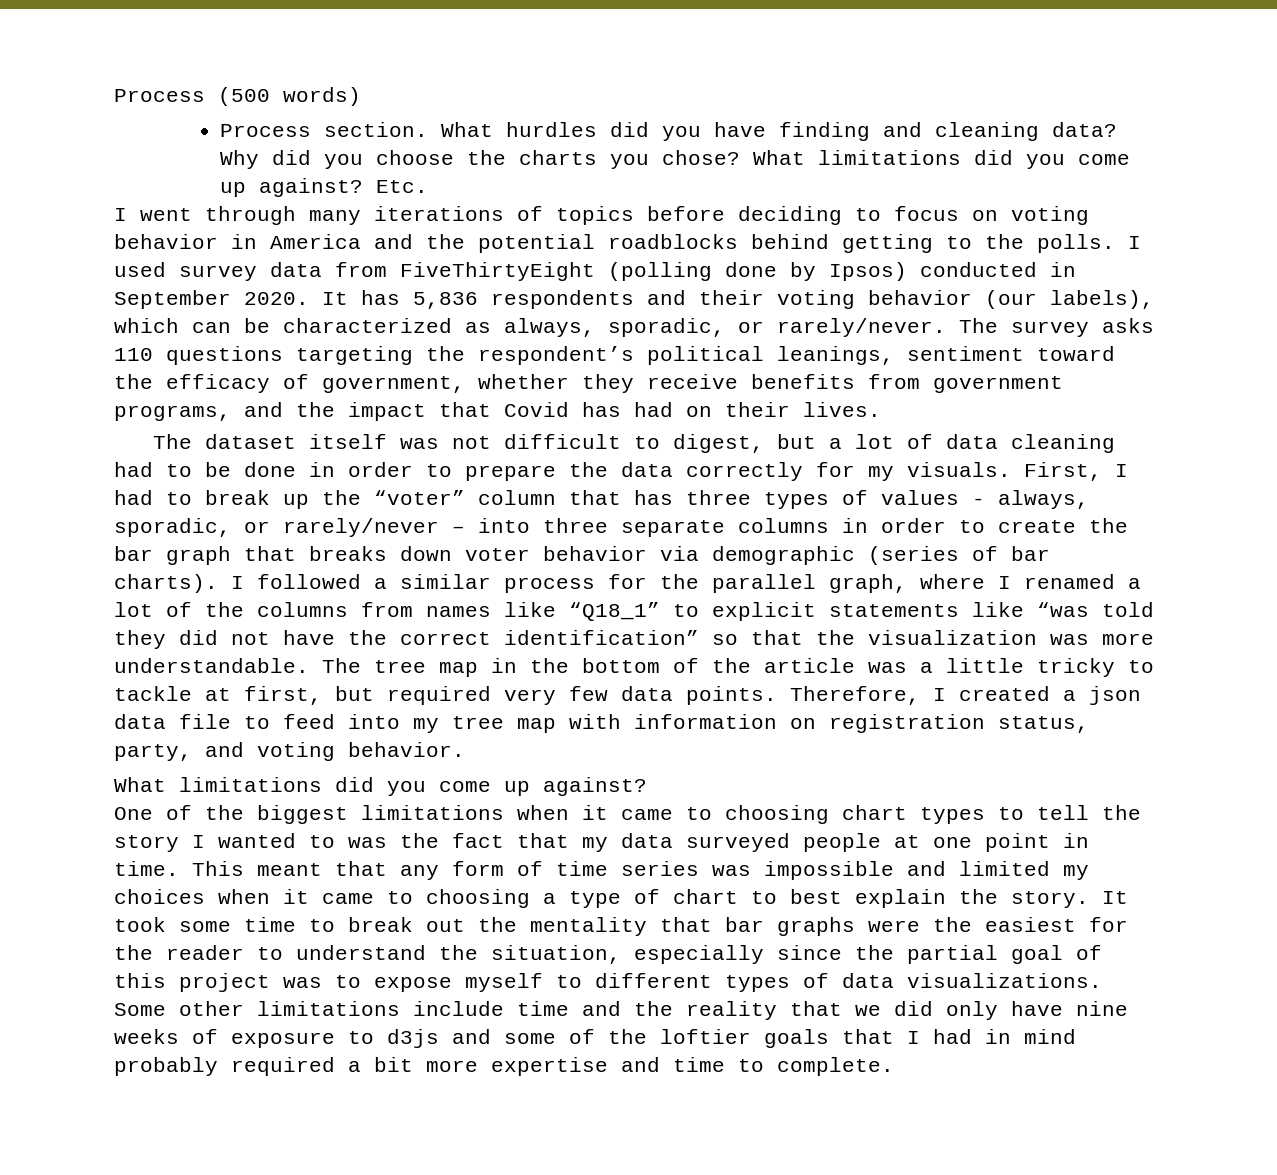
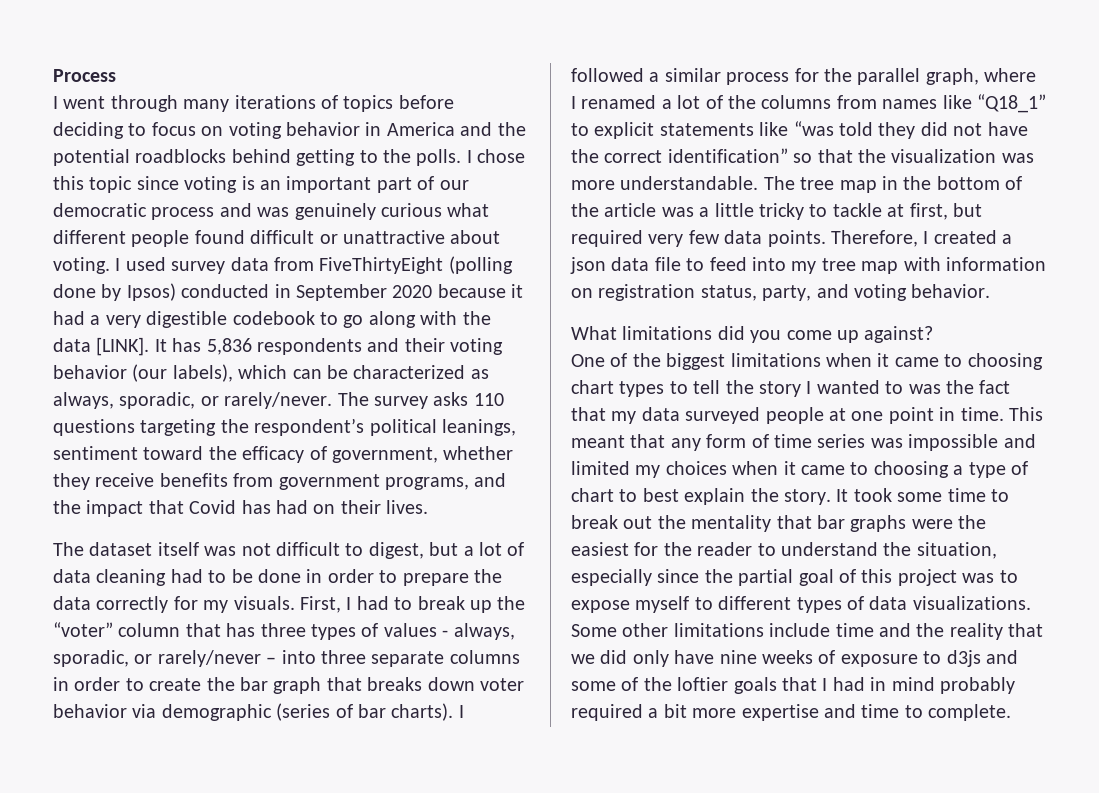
- Process (500 words)
- Process section. What hurdles did you have finding and cleaning data? Why did you choose the charts you chose? What limitations did you come up against? Etc.
+ Process
- I used survey data from FiveThirtyEight (polling done by Ipsos) conducted in September 2020.
+ I chose this topic since voting is an important part of our democratic process and was genuinely curious what different people found difficult or unattractive about voting. I used survey data from FiveThirtyEight (polling done by Ipsos) conducted in September 2020 because it had a very digestible codebook to go along with the data [LINK].

